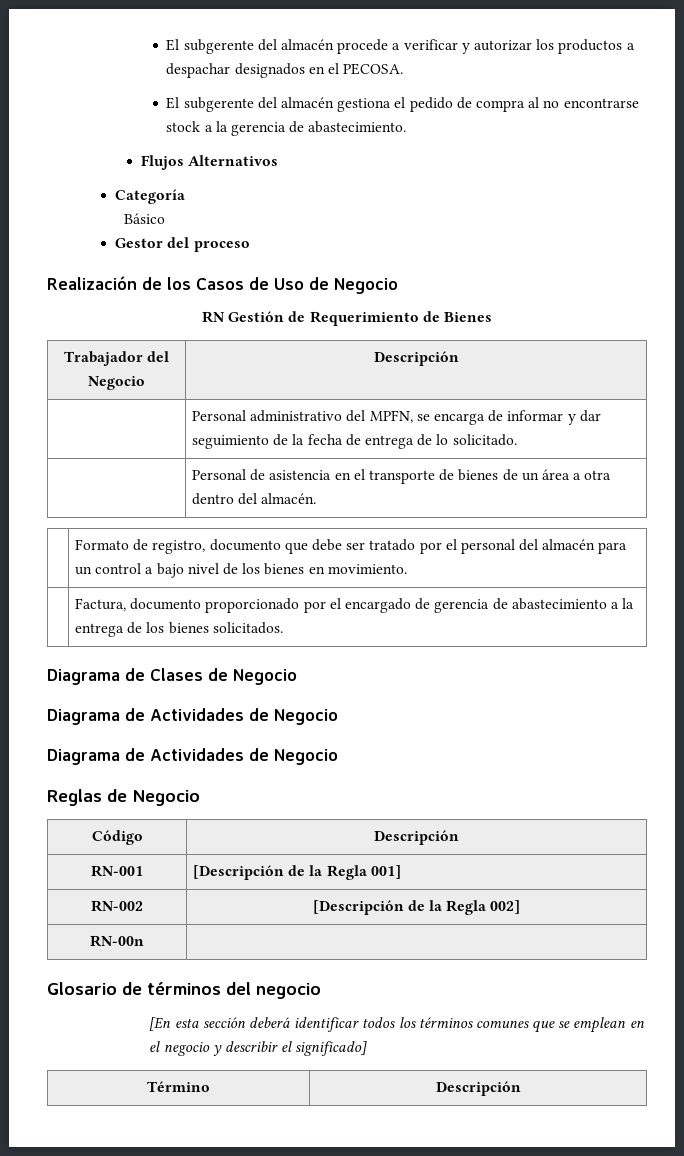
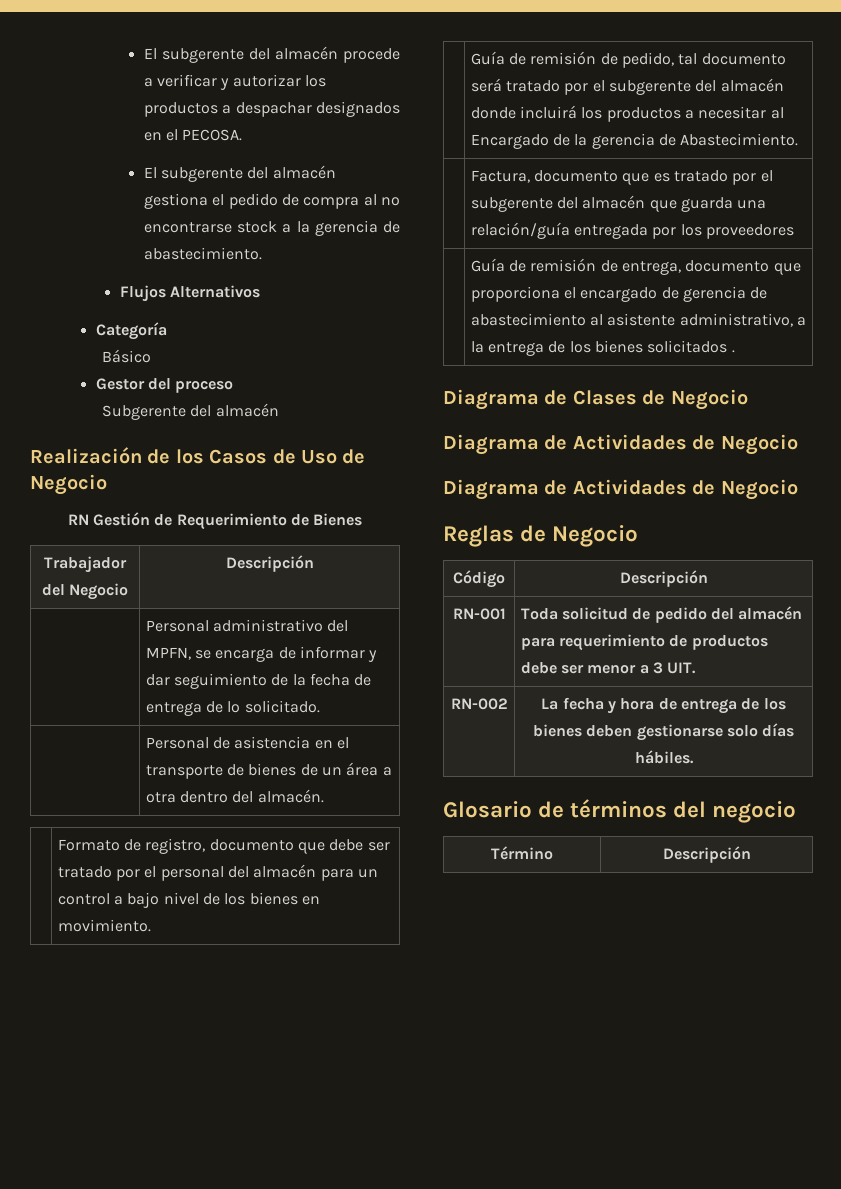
+ Subgerente del almacén
- | Factura, documento proporcionado por el encargado de gerencia de abastecimiento a la entrega de los bienes solicitados.
+ | Guía de remisión de pedido, tal documento será tratado por el subgerente del almacén donde incluirá los productos a necesitar al Encargado de la gerencia de Abastecimiento.
+ | Factura, documento que es tratado por el subgerente del almacén que guarda una relación/guía entregada por los proveedores
+ | Guía de remisión de entrega, documento que proporciona el encargado de gerencia de abastecimiento al asistente administrativo, a la entrega de los bienes solicitados .
- RN-001 | [Descripción de la Regla 001]
- RN-002 | [Descripción de la Regla 002]
- RN-00n |
+ RN-001 | Toda solicitud de pedido del almacén para requerimiento de productos debe ser menor a 3 UIT.
+ RN-002 | La fecha y hora de entrega de los bienes deben gestionarse solo días hábiles.
- [En esta sección deberá identificar todos los términos comunes que se emplean en el negocio y describir el significado]

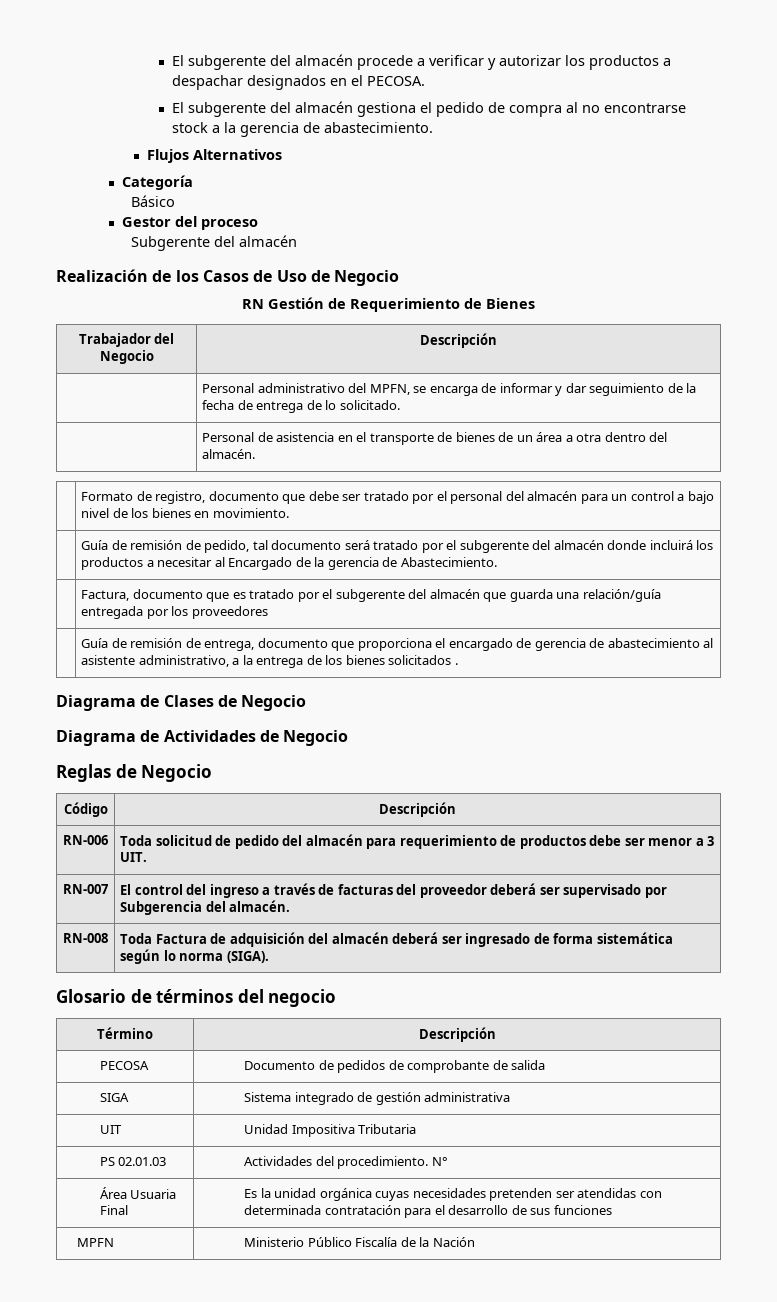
  Diagrama de Clases de Negocio
- Diagrama de Actividades de Negocio
- RN-001 | Toda solicitud de pedido del almacén para requerimiento de productos debe ser menor a 3 UIT.
+ RN-006 | Toda solicitud de pedido del almacén para requerimiento de productos debe ser menor a 3 UIT.
- RN-002 | La fecha y hora de entrega de los bienes deben gestionarse solo días hábiles.
+ RN-007 | El control del ingreso a través de facturas del proveedor deberá ser supervisado por Subgerencia del almacén.
+ RN-008 | Toda Factura de adquisición del almacén deberá ser ingresado de forma sistemática según lo norma (SIGA).
+ PECOSA | Documento de pedidos de comprobante de salida
+ SIGA | Sistema integrado de gestión administrativa
+ UIT | Unidad Impositiva Tributaria
+ PS 02.01.03 | Actividades del procedimiento. N°
+ Área Usuaria Final | Es la unidad orgánica cuyas necesidades pretenden ser atendidas con determinada contratación para el desarrollo de sus funciones
+ MPFN | Ministerio Público Fiscalía de la Nación

